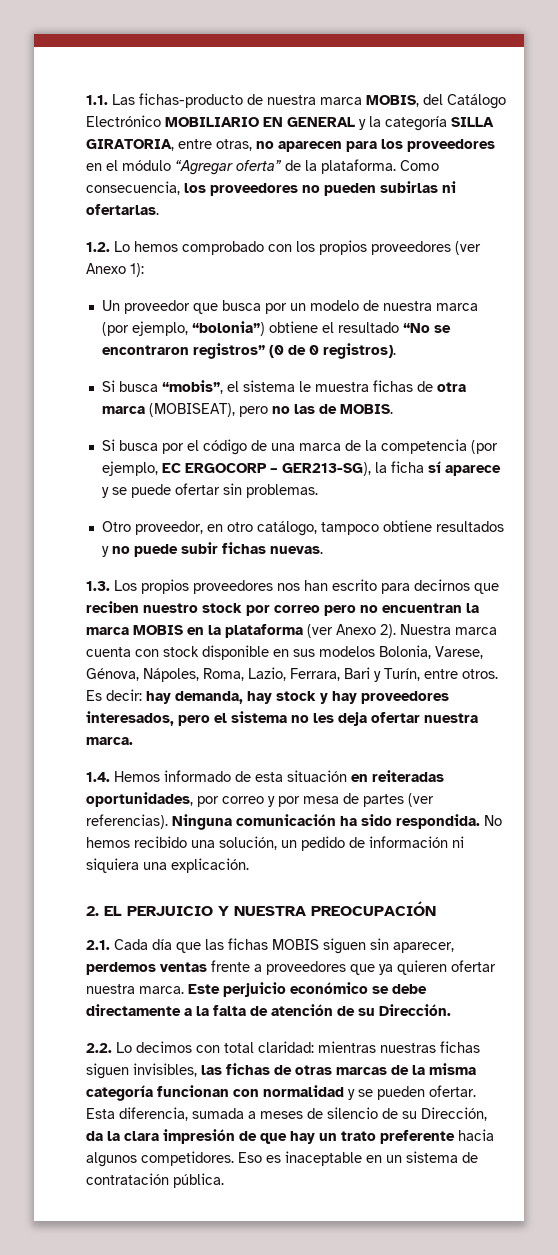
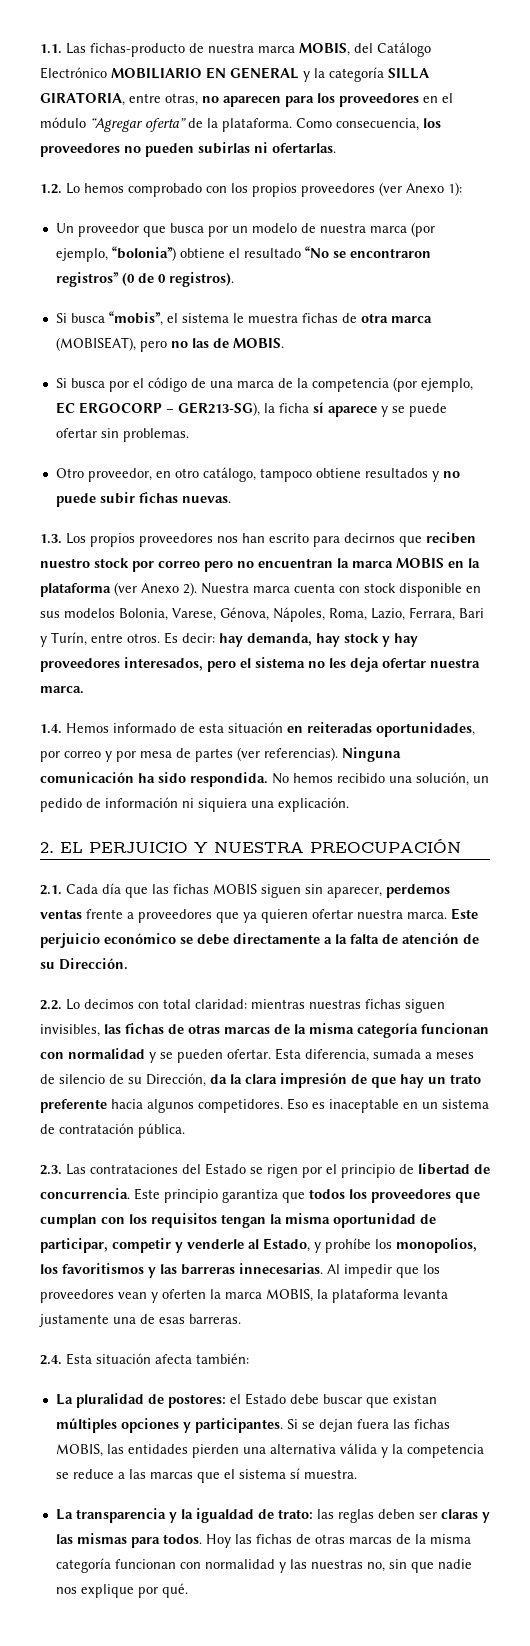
+ 2.3. Las contrataciones del Estado se rigen por el principio de libertad de concurrencia. Este principio garantiza que todos los proveedores que cumplan con los requisitos tengan la misma oportunidad de participar, competir y venderle al Estado, y prohíbe los monopolios, los favoritismos y las barreras innecesarias. Al impedir que los proveedores vean y oferten la marca MOBIS, la plataforma levanta justamente una de esas barreras.
+ 2.4. Esta situación afecta también:
+ La pluralidad de postores: el Estado debe buscar que existan múltiples opciones y participantes. Si se dejan fuera las fichas MOBIS, las entidades pierden una alternativa válida y la competencia se reduce a las marcas que el sistema sí muestra.
+ La transparencia y la igualdad de trato: las reglas deben ser claras y las mismas para todos. Hoy las fichas de otras marcas de la misma categoría funcionan con normalidad y las nuestras no, sin que nadie nos explique por qué.

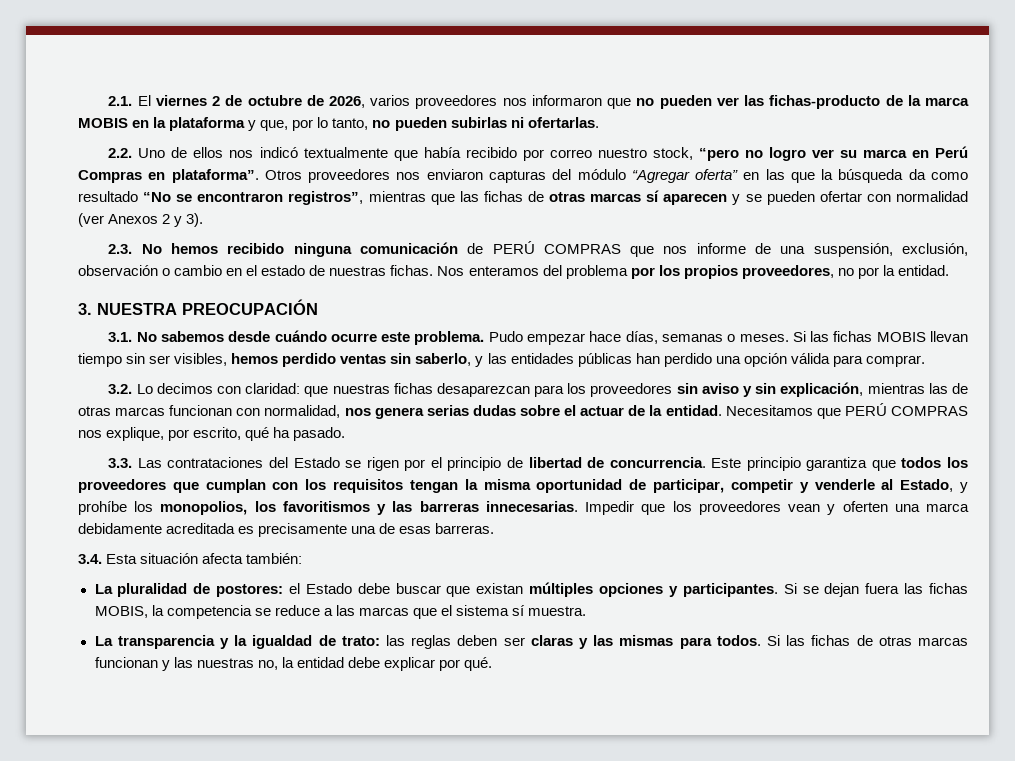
- 1.1. Las fichas-producto de nuestra marca MOBIS, del Catálogo Electrónico MOBILIARIO EN GENERAL y la categoría SILLA GIRATORIA, entre otras, no aparecen para los proveedores en el módulo “Agregar oferta” de la plataforma. Como consecuencia, los proveedores no pueden subirlas ni ofertarlas.
+ 2.1. El viernes 2 de octubre de 2026, varios proveedores nos informaron que no pueden ver las fichas-producto de la marca MOBIS en la plataforma y que, por lo tanto, no pueden subirlas ni ofertarlas.
- 1.2. Lo hemos comprobado con los propios proveedores (ver Anexo 1):
- Un proveedor que busca por un modelo de nuestra marca (por ejemplo, “bolonia”) obtiene el resultado “No se encontraron registros” (0 de 0 registros).
- Si busca “mobis”, el sistema le muestra fichas de otra marca (MOBISEAT), pero no las de MOBIS.
- Si busca por el código de una marca de la competencia (por ejemplo, EC ERGOCORP – GER213-SG), la ficha sí aparece y se puede ofertar sin problemas.
- Otro proveedor, en otro catálogo, tampoco obtiene resultados y no puede subir fichas nuevas.
- 1.3. Los propios proveedores nos han escrito para decirnos que reciben nuestro stock por correo pero no encuentran la marca MOBIS en la plataforma (ver Anexo 2). Nuestra marca cuenta con stock disponible en sus modelos Bolonia, Varese, Génova, Nápoles, Roma, Lazio, Ferrara, Bari y Turín, entre otros. Es decir: hay demanda, hay stock y hay proveedores interesados, pero el sistema no les deja ofertar nuestra marca.
- 1.4. Hemos informado de esta situación en reiteradas oportunidades, por correo y por mesa de partes (ver referencias). Ninguna comunicación ha sido respondida. No hemos recibido una solución, un pedido de información ni siquiera una explicación.
- 2. EL PERJUICIO Y NUESTRA PREOCUPACIÓN
- 2.1. Cada día que las fichas MOBIS siguen sin aparecer, perdemos ventas frente a proveedores que ya quieren ofertar nuestra marca. Este perjuicio económico se debe directamente a la falta de atención de su Dirección.
- 2.2. Lo decimos con total claridad: mientras nuestras fichas siguen invisibles, las fichas de otras marcas de la misma categoría funcionan con normalidad y se pueden ofertar. Esta diferencia, sumada a meses de silencio de su Dirección, da la clara impresión de que hay un trato preferente hacia algunos competidores. Eso es inaceptable en un sistema de contratación pública.
- 2.3. Las contrataciones del Estado se rigen por el principio de libertad de concurrencia.
+ 2.2. Uno de ellos nos indicó textualmente que había recibido por correo nuestro stock, “pero no logro ver su marca en Perú Compras en plataforma”. Otros proveedores nos enviaron capturas del módulo “Agregar oferta” en las que la búsqueda da como resultado “No se encontraron registros”, mientras que las fichas de otras marcas sí aparecen y se pueden ofertar con normalidad (ver Anexos 2 y 3).
+ 2.3. No hemos recibido ninguna comunicación de PERÚ COMPRAS que nos informe de una suspensión, exclusión, observación o cambio en el estado de nuestras fichas. Nos enteramos del problema por los propios proveedores, no por la entidad.
+ 3. NUESTRA PREOCUPACIÓN
+ 3.1. No sabemos desde cuándo ocurre este problema. Pudo empezar hace días, semanas o meses. Si las fichas MOBIS llevan tiempo sin ser visibles, hemos perdido ventas sin saberlo, y las entidades públicas han perdido una opción válida para comprar.
+ 3.2. Lo decimos con claridad: que nuestras fichas desaparezcan para los proveedores sin aviso y sin explicación, mientras las de otras marcas funcionan con normalidad, nos genera serias dudas sobre el actuar de la entidad. Necesitamos que PERÚ COMPRAS nos explique, por escrito, qué ha pasado.
+ 3.3. Las contrataciones del Estado se rigen por el principio de libertad de concurrencia.
- Al impedir que los proveedores vean y oferten la marca MOBIS, la plataforma levanta justamente una de esas barreras.
+ Impedir que los proveedores vean y oferten una marca debidamente acreditada es precisamente una de esas barreras.
- 2.4. Esta situación afecta también:
+ 3.4. Esta situación afecta también:
- Si se dejan fuera las fichas MOBIS, las entidades pierden una alternativa válida y la competencia se reduce a las marcas que el sistema sí muestra.
+ Si se dejan fuera las fichas MOBIS, la competencia se reduce a las marcas que el sistema sí muestra.
- Hoy las fichas de otras marcas de la misma categoría funcionan con normalidad y las nuestras no, sin que nadie nos explique por qué.
+ Si las fichas de otras marcas funcionan y las nuestras no, la entidad debe explicar por qué.

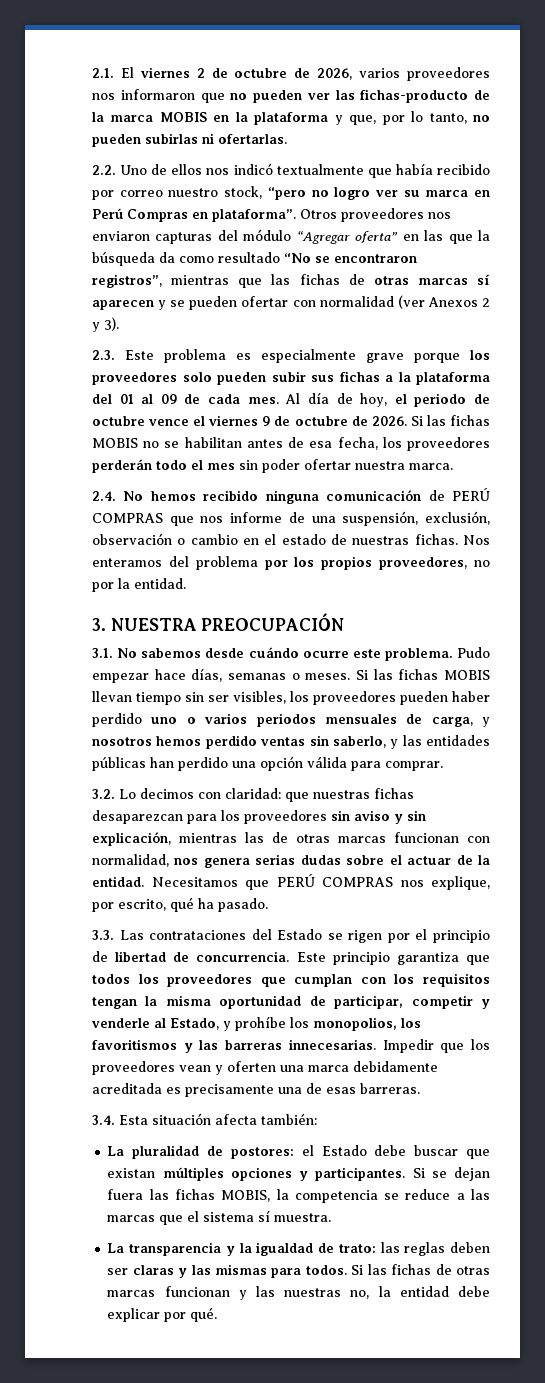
- 2.3. No hemos recibido ninguna comunicación de PERÚ COMPRAS que nos informe de una suspensión, exclusión, observación o cambio en el estado de nuestras fichas.
+ 2.3. Este problema es especialmente grave porque los proveedores solo pueden subir sus fichas a la plataforma del 01 al 09 de cada mes. Al día de hoy, el periodo de octubre vence el viernes 9 de octubre de 2026. Si las fichas MOBIS no se habilitan antes de esa fecha, los proveedores perderán todo el mes sin poder ofertar nuestra marca.
+ 2.4. No hemos recibido ninguna comunicación de PERÚ COMPRAS que nos informe de una suspensión, exclusión, observación o cambio en el estado de nuestras fichas.
- Si las fichas MOBIS llevan tiempo sin ser visibles, hemos perdido ventas sin saberlo, y las entidades públicas han perdido una opción válida para comprar.
+ Si las fichas MOBIS llevan tiempo sin ser visibles, los proveedores pueden haber perdido uno o varios periodos mensuales de carga, y nosotros hemos perdido ventas sin saberlo, y las entidades públicas han perdido una opción válida para comprar.

